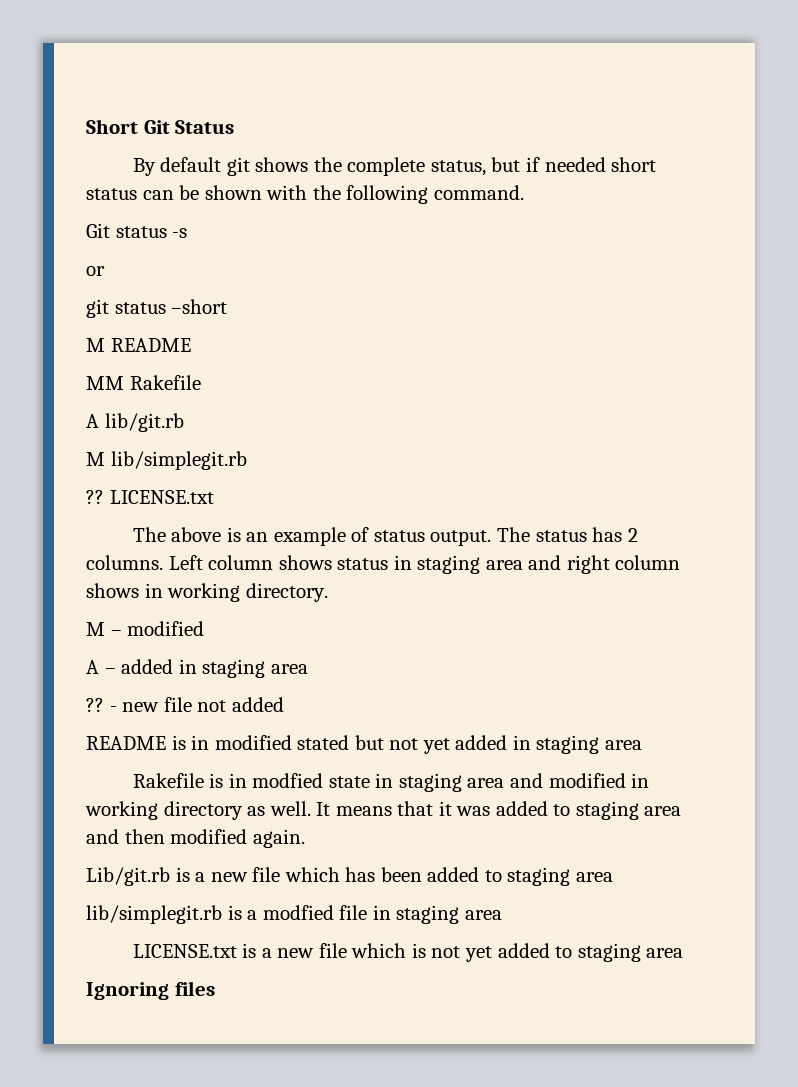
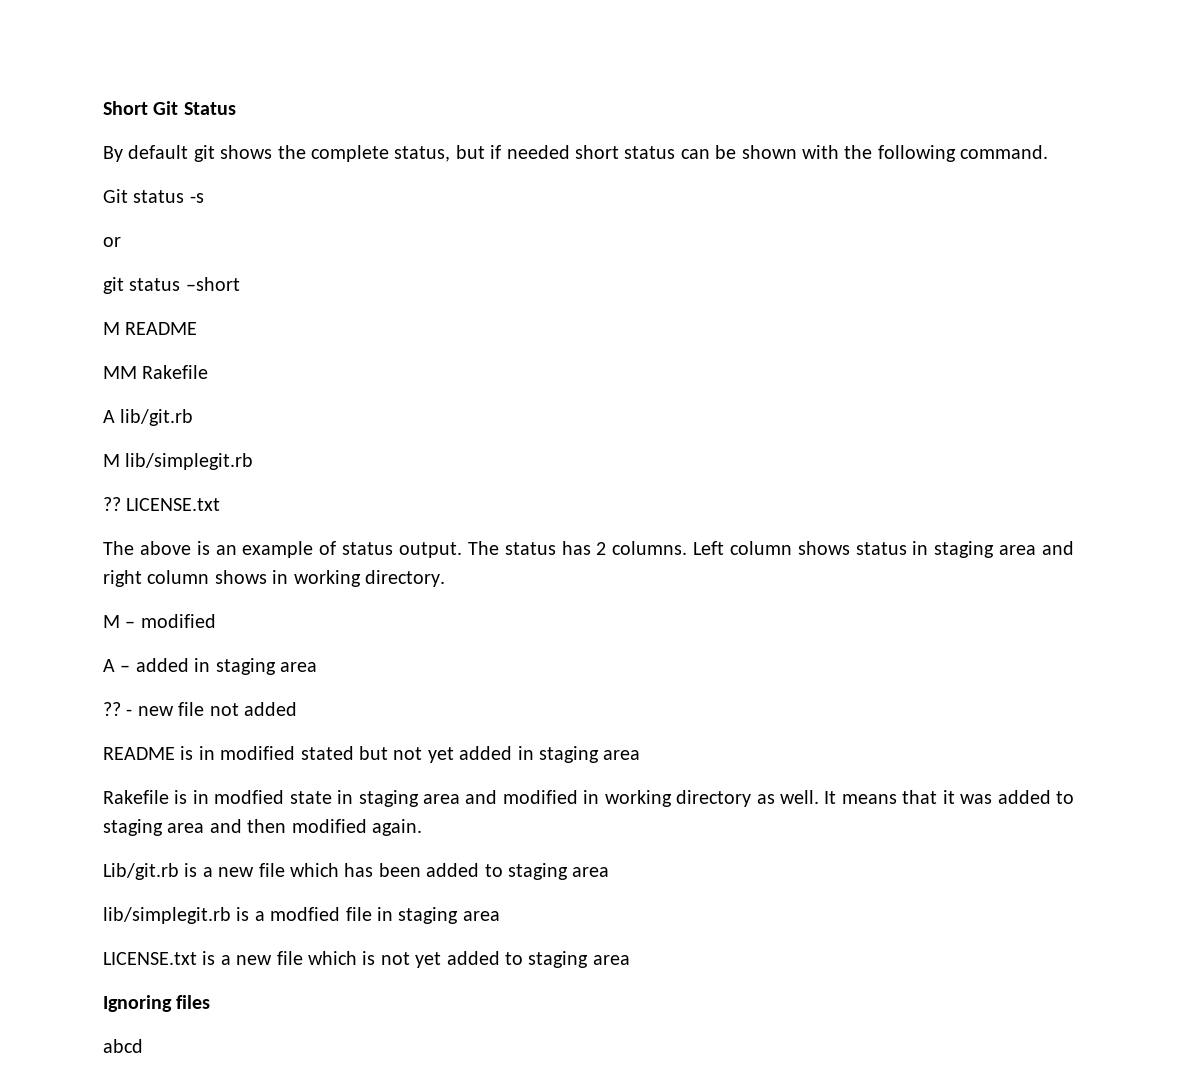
+ abcd

